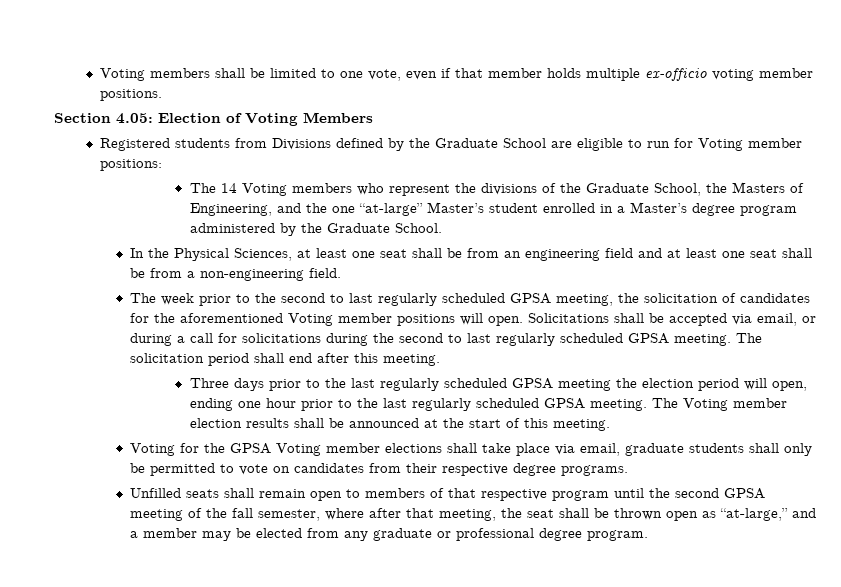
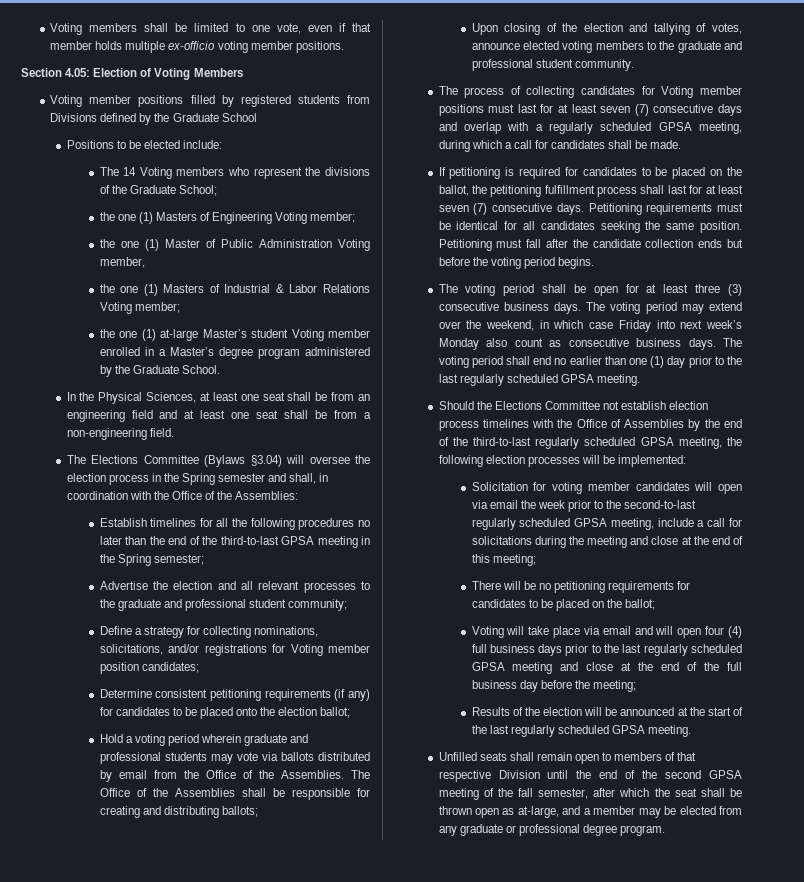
- Registered students from Divisions defined by the Graduate School are eligible to run for Voting member positions:
+ Voting member positions filled by registered students from Divisions defined by the Graduate School
+ Positions to be elected include:
- The 14 Voting members who represent the divisions of the Graduate School, the Masters of Engineering, and the one “at-large” Master’s student enrolled in a Master’s degree program administered by the Graduate School.
+ The 14 Voting members who represent the divisions of the Graduate School;
+ the one (1) Masters of Engineering Voting member;
+ the one (1) Master of Public Administration Voting member,
+ the one (1) Masters of Industrial & Labor Relations Voting member;
+ the one (1) at-large Master’s student Voting member enrolled in a Master’s degree program administered by the Graduate School.
- The week prior to the second to last regularly scheduled GPSA meeting, the solicitation of candidates for the aforementioned Voting member positions will open. Solicitations shall be accepted via email, or during a call for solicitations during the second to last regularly scheduled GPSA meeting. The solicitation period shall end after this meeting.
- Three days prior to the last regularly scheduled GPSA meeting the election period will open, ending one hour prior to the last regularly scheduled GPSA meeting. The Voting member election results shall be announced at the start of this meeting.
- Voting for the GPSA Voting member elections shall take place via email, graduate students shall only be permitted to vote on candidates from their respective degree programs.
+ The Elections Committee (Bylaws §3.04) will oversee the election process in the Spring semester and shall, in coordination with the Office of the Assemblies:
+ Establish timelines for all the following procedures no later than the end of the third-to-last GPSA meeting in the Spring semester;
+ Advertise the election and all relevant processes to the graduate and professional student community;
+ Define a strategy for collecting nominations, solicitations, and/or registrations for Voting member position candidates;
+ Determine consistent petitioning requirements (if any) for candidates to be placed onto the election ballot;
+ Hold a voting period wherein graduate and professional students may vote via ballots distributed by email from the Office of the Assemblies. The Office of the Assemblies shall be responsible for creating and distributing ballots;
+ Upon closing of the election and tallying of votes, announce elected voting members to the graduate and professional student community.
+ The process of collecting candidates for Voting member positions must last for at least seven (7) consecutive days and overlap with a regularly scheduled GPSA meeting, during which a call for candidates shall be made.
+ If petitioning is required for candidates to be placed on the ballot, the petitioning fulfillment process shall last for at least seven (7) consecutive days. Petitioning requirements must be identical for all candidates seeking the same position. Petitioning must fall after the candidate collection ends but before the voting period begins.
+ The voting period shall be open for at least three (3) consecutive business days. The voting period may extend over the weekend, in which case Friday into next week’s Monday also count as consecutive business days. The voting period shall end no earlier than one (1) day prior to the last regularly scheduled GPSA meeting.
+ Should the Elections Committee not establish election process timelines with the Office of Assemblies by the end of the third-to-last regularly scheduled GPSA meeting, the following election processes will be implemented:
+ Solicitation for voting member candidates will open via email the week prior to the second-to-last regularly scheduled GPSA meeting, include a call for solicitations during the meeting and close at the end of this meeting;
+ There will be no petitioning requirements for candidates to be placed on the ballot;
+ Voting will take place via email and will open four (4) full business days prior to the last regularly scheduled GPSA meeting and close at the end of the full business day before the meeting;
+ Results of the election will be announced at the start of the last regularly scheduled GPSA meeting.
- Unfilled seats shall remain open to members of that respective program until the second GPSA meeting of the fall semester, where after that meeting, the seat shall be thrown open as “at-large,” and a member may be elected from any graduate or professional degree program.
+ Unfilled seats shall remain open to members of that respective Division until the end of the second GPSA meeting of the fall semester, after which the seat shall be thrown open as at-large, and a member may be elected from any graduate or professional degree program.

